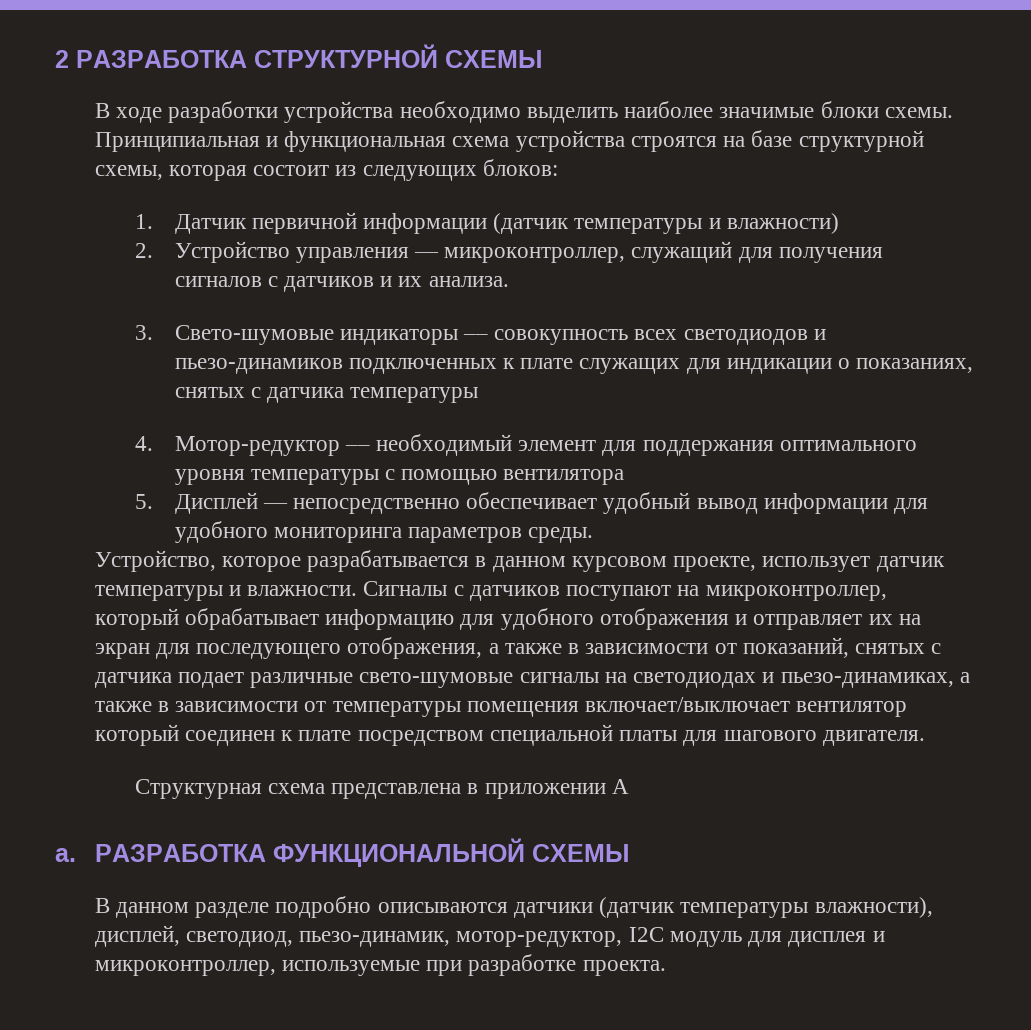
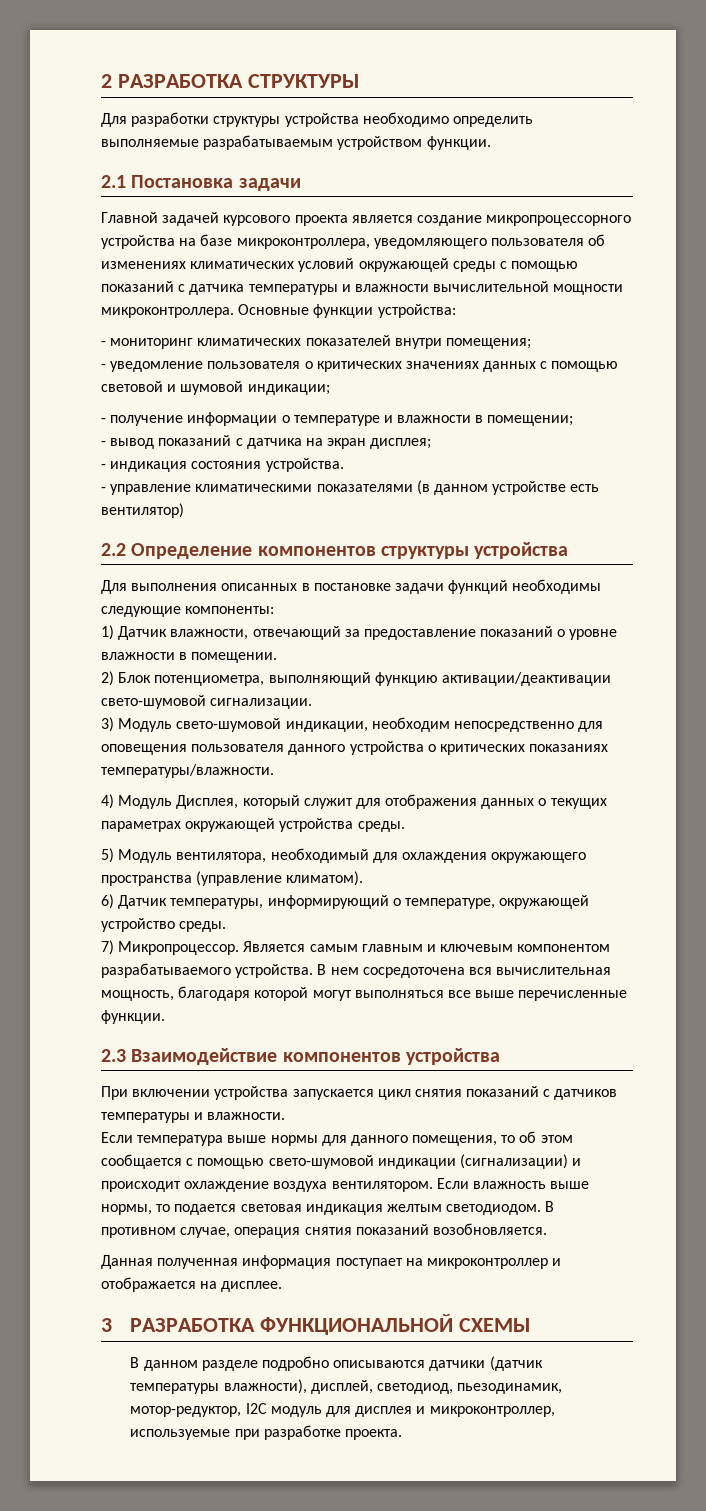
- 2 РАЗРАБОТКА СТРУКТУРНОЙ СХЕМЫ
- В ходе разработки устройства необходимо выделить наиболее значимые блоки схемы. Принципиальная и функциональная схема устройства строятся на базе структурной схемы, которая состоит из следующих блоков:
- 1. Датчик первичной информации (датчик температуры и влажности)
- 2. Устройство управления — микроконтроллер, служащий для получения сигналов с датчиков и их анализа.
- 3. Свето-шумовые индикаторы –– совокупность всех светодиодов и пьезо-динамиков подключенных к плате служащих для индикации о показаниях, снятых с датчика температуры
- 4. Мотор-редуктор –– необходимый элемент для поддержания оптимального уровня температуры с помощью вентилятора
- 5. Дисплей — непосредственно обеспечивает удобный вывод информации для удобного мониторинга параметров среды.
- Устройство, которое разрабатывается в данном курсовом проекте, использует датчик температуры и влажности. Сигналы с датчиков поступают на микроконтроллер, который обрабатывает информацию для удобного отображения и отправляет их на экран для последующего отображения, а также в зависимости от показаний, снятых с датчика подает различные свето-шумовые сигналы на светодиодах и пьезо-динамиках, а также в зависимости от температуры помещения включает/выключает вентилятор который соединен к плате посредством специальной платы для шагового двигателя.
- Структурная схема представлена в приложении А
- a. РАЗРАБОТКА ФУНКЦИОНАЛЬНОЙ СХЕМЫ
+ 2 РАЗРАБОТКА СТРУКТУРЫ
+ Для разработки структуры устройства необходимо определить выполняемые разрабатываемым устройством функции.
+ 2.1 Постановка задачи
+ Главной задачей курсового проекта является создание микропроцессорного устройства на базе микроконтроллера, уведомляющего пользователя об изменениях климатических условий окружающей среды с помощью показаний с датчика температуры и влажности вычислительной мощности микроконтроллера. Основные функции устройства:
+ - мониторинг климатических показателей внутри помещения;
+ - уведомление пользователя о критических значениях данных с помощью световой и шумовой индикации;
+ - получение информации о температуре и влажности в помещении;
+ - вывод показаний с датчика на экран дисплея;
+ - индикация состояния устройства.
+ - управление климатическими показателями (в данном устройстве есть вентилятор)
+ 2.2 Определение компонентов структуры устройства
+ Для выполнения описанных в постановке задачи функций необходимы следующие компоненты:
+ 1) Датчик влажности, отвечающий за предоставление показаний о уровне влажности в помещении.
+ 2) Блок потенциометра, выполняющий функцию активации/деактивации свето-шумовой сигнализации.
+ 3) Модуль свето-шумовой индикации, необходим непосредственно для оповещения пользователя данного устройства о критических показаниях температуры/влажности.
+ 4) Модуль Дисплея, который служит для отображения данных о текущих параметрах окружающей устройства среды.
+ 5) Модуль вентилятора, необходимый для охлаждения окружающего пространства (управление климатом).
+ 6) Датчик температуры, информирующий о температуре, окружающей устройство среды.
+ 7) Микропроцессор. Является самым главным и ключевым компонентом разрабатываемого устройства. В нем сосредоточена вся вычислительная мощность, благодаря которой могут выполняться все выше перечисленные функции.
+ 2.3 Взаимодействие компонентов устройства
+ При включении устройства запускается цикл снятия показаний с датчиков температуры и влажности.
+ Если температура выше нормы для данного помещения, то об этом сообщается с помощью свето-шумовой индикации (сигнализации) и происходит охлаждение воздуха вентилятором. Если влажность выше нормы, то подается световая индикация желтым светодиодом. В противном случае, операция снятия показаний возобновляется.
+ Данная полученная информация поступает на микроконтроллер и отображается на дисплее.
+ 3 РАЗРАБОТКА ФУНКЦИОНАЛЬНОЙ СХЕМЫ
- В данном разделе подробно описываются датчики (датчик температуры влажности), дисплей, светодиод, пьезо-динамик, мотор-редуктор, I2C модуль для дисплея и микроконтроллер, используемые при разработке проекта.
+ В данном разделе подробно описываются датчики (датчик температуры влажности), дисплей, светодиод, пьезодинамик, мотор-редуктор, I2C модуль для дисплея и микроконтроллер, используемые при разработке проекта.

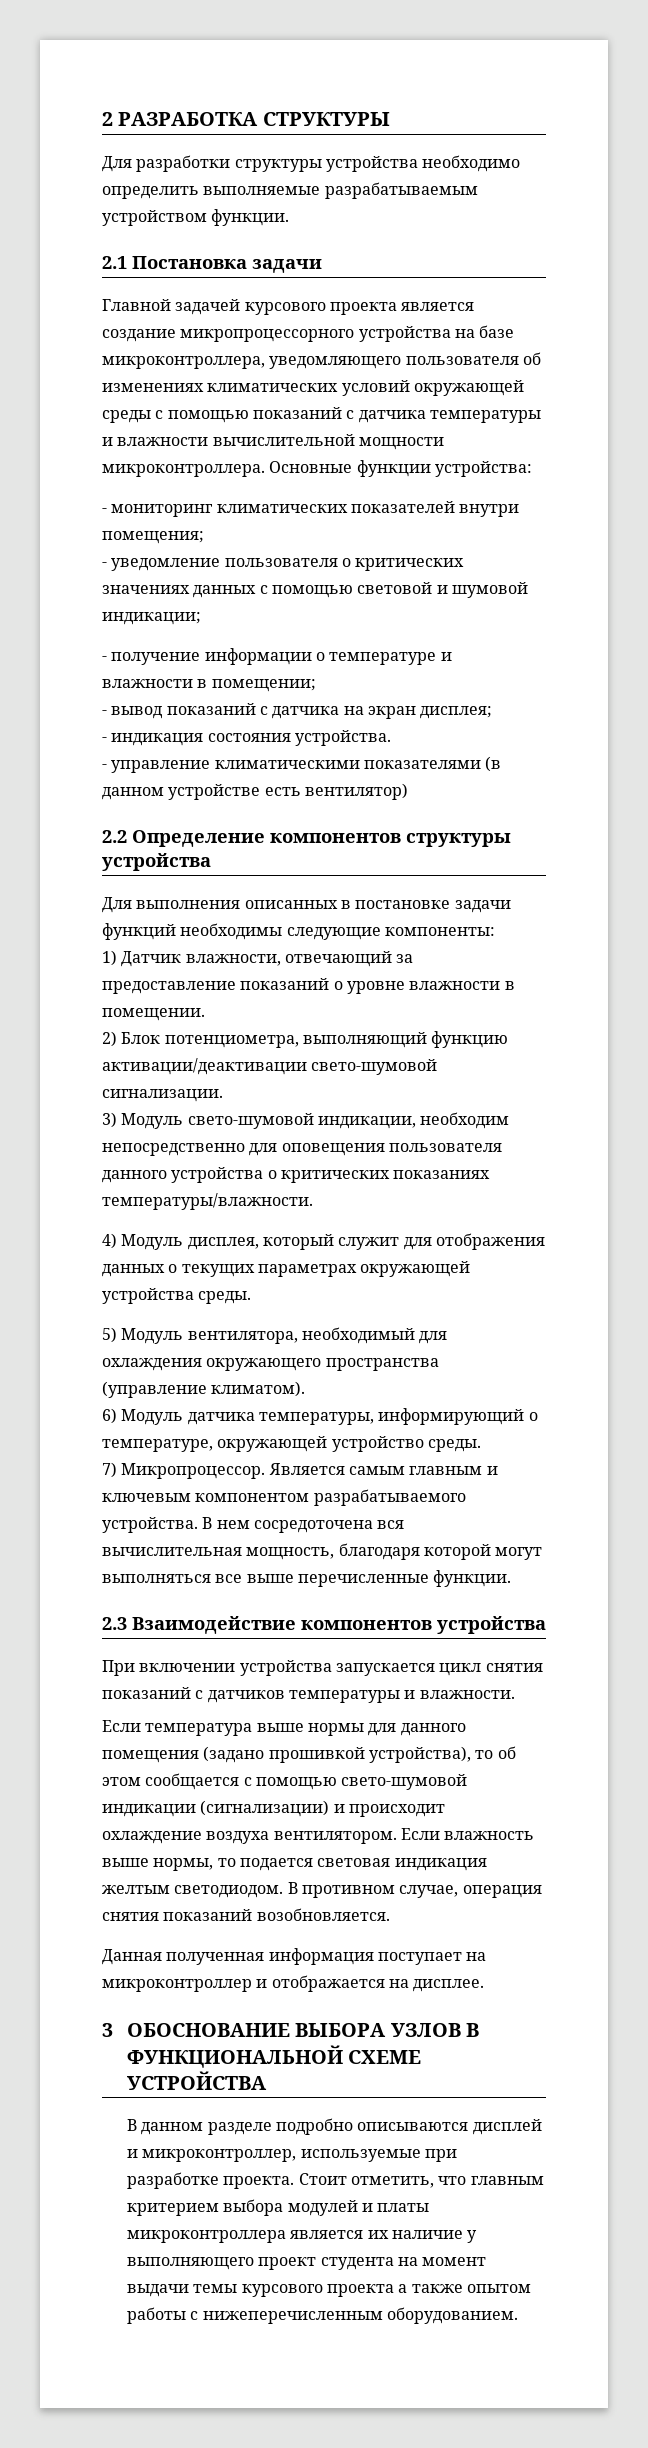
- 4) Модуль Дисплея, который служит для отображения данных о текущих параметрах окружающей устройства среды.
+ 4) Модуль дисплея, который служит для отображения данных о текущих параметрах окружающей устройства среды.
- 6) Датчик температуры, информирующий о температуре, окружающей устройство среды.
+ 6) Модуль датчика температуры, информирующий о температуре, окружающей устройство среды.
- Если температура выше нормы для данного помещения, то об этом сообщается с помощью свето-шумовой индикации (сигнализации) и происходит охлаждение воздуха вентилятором.
+ Если температура выше нормы для данного помещения (задано прошивкой устройства), то об этом сообщается с помощью свето-шумовой индикации (сигнализации) и происходит охлаждение воздуха вентилятором.
- 3 РАЗРАБОТКА ФУНКЦИОНАЛЬНОЙ СХЕМЫ
+ 3 ОБОСНОВАНИЕ ВЫБОРА УЗЛОВ В ФУНКЦИОНАЛЬНОЙ СХЕМЕ УСТРОЙСТВА
- В данном разделе подробно описываются датчики (датчик температуры влажности), дисплей, светодиод, пьезодинамик, мотор-редуктор, I2C модуль для дисплея и микроконтроллер, используемые при разработке проекта.
+ В данном разделе подробно описываются дисплей и микроконтроллер, используемые при разработке проекта.
+ Стоит отметить, что главным критерием выбора модулей и платы микроконтроллера является их наличие у выполняющего проект студента на момент выдачи темы курсового проекта а также опытом работы с нижеперечисленным оборудованием.

